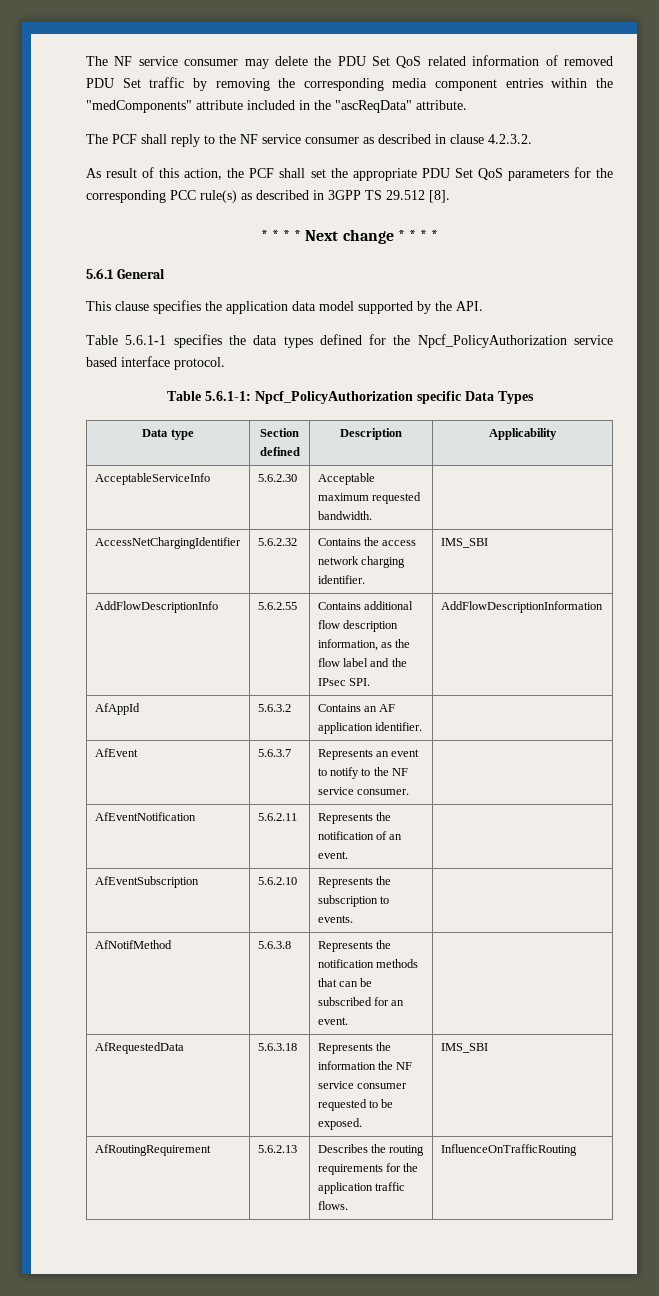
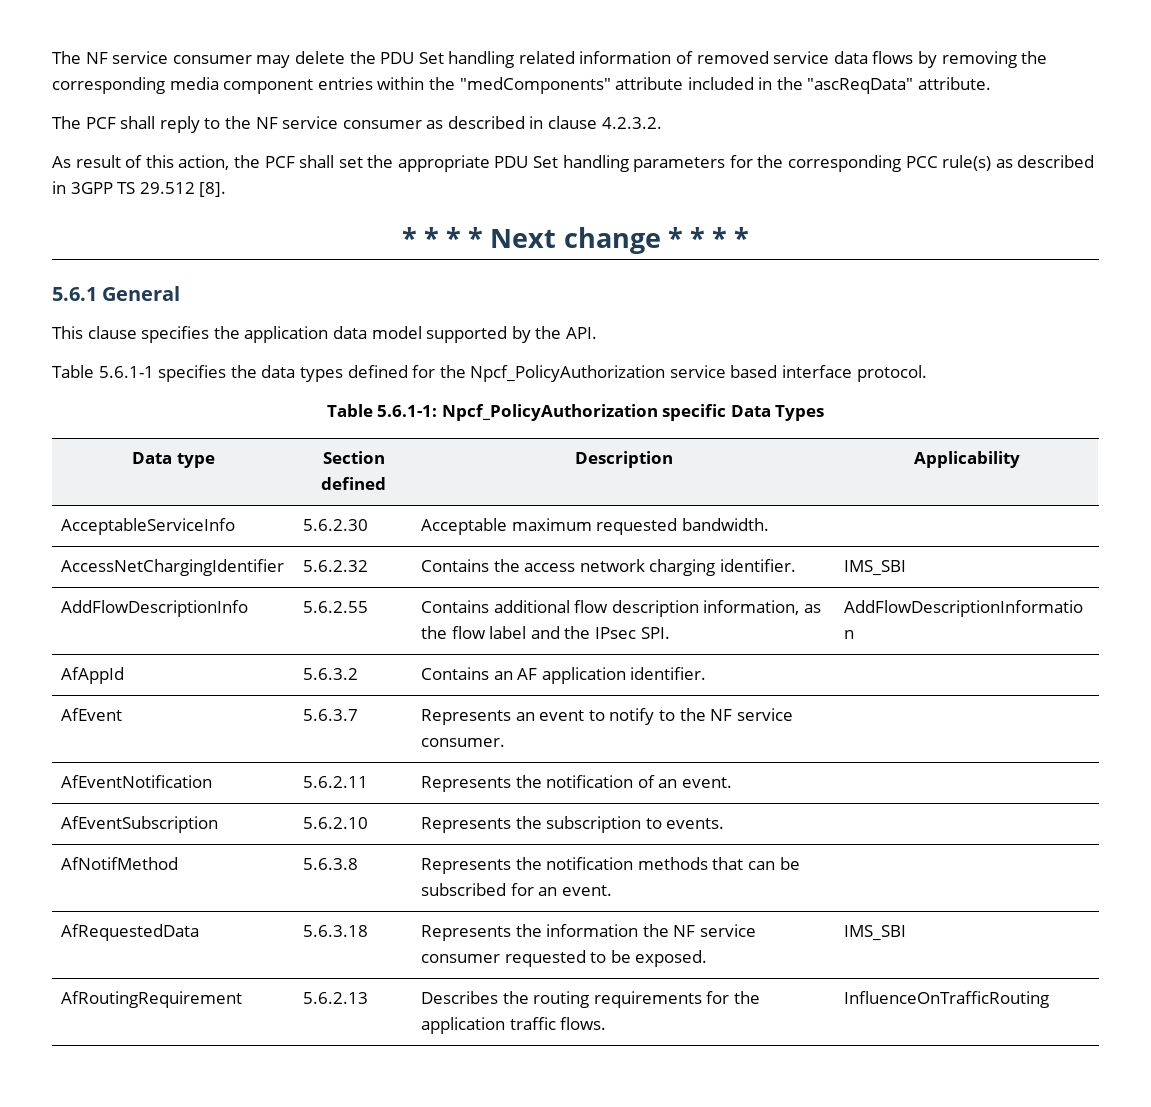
- The NF service consumer may delete the PDU Set QoS related information of removed PDU Set traffic by removing the corresponding media component entries within the "medComponents" attribute included in the "ascReqData" attribute.
+ The NF service consumer may delete the PDU Set handling related information of removed service data flows by removing the corresponding media component entries within the "medComponents" attribute included in the "ascReqData" attribute.
- As result of this action, the PCF shall set the appropriate PDU Set QoS parameters for the corresponding PCC rule(s) as described in 3GPP TS 29.512 [8].
+ As result of this action, the PCF shall set the appropriate PDU Set handling parameters for the corresponding PCC rule(s) as described in 3GPP TS 29.512 [8].

